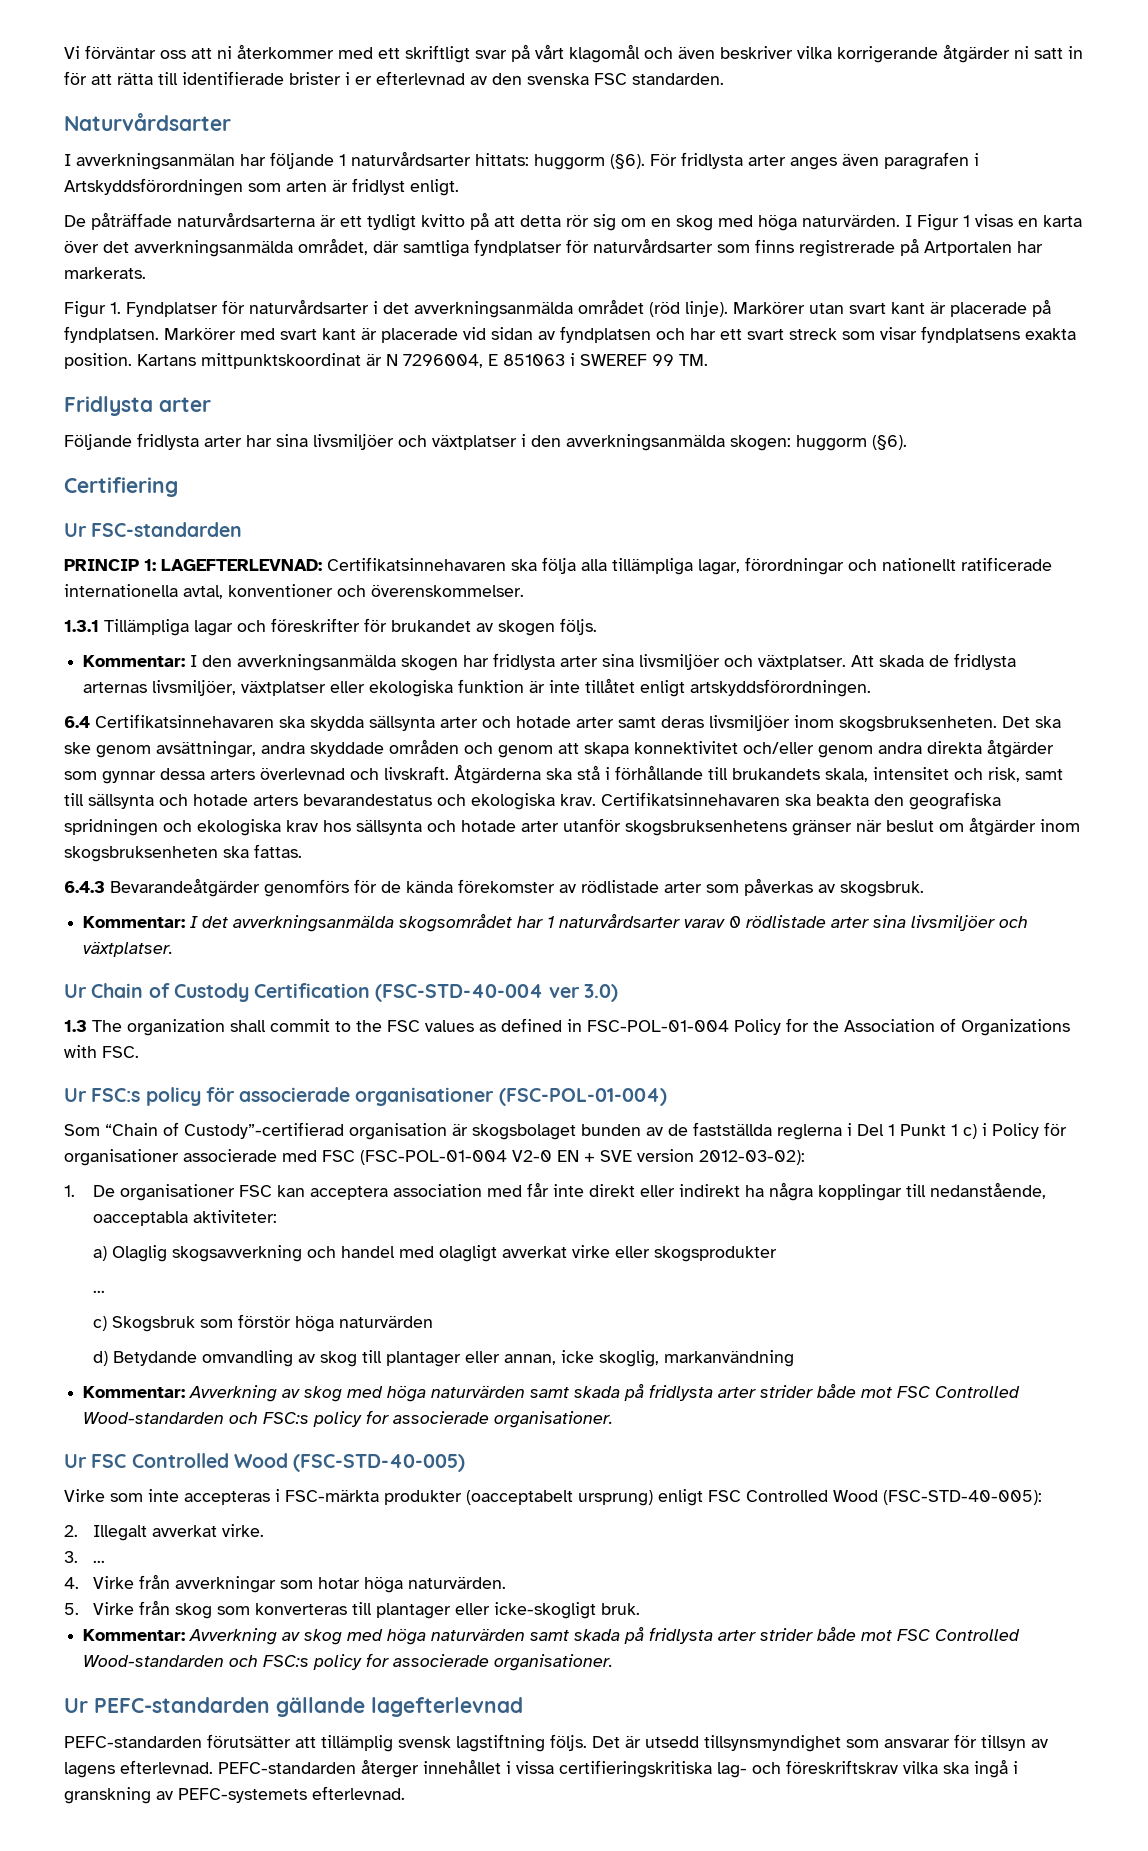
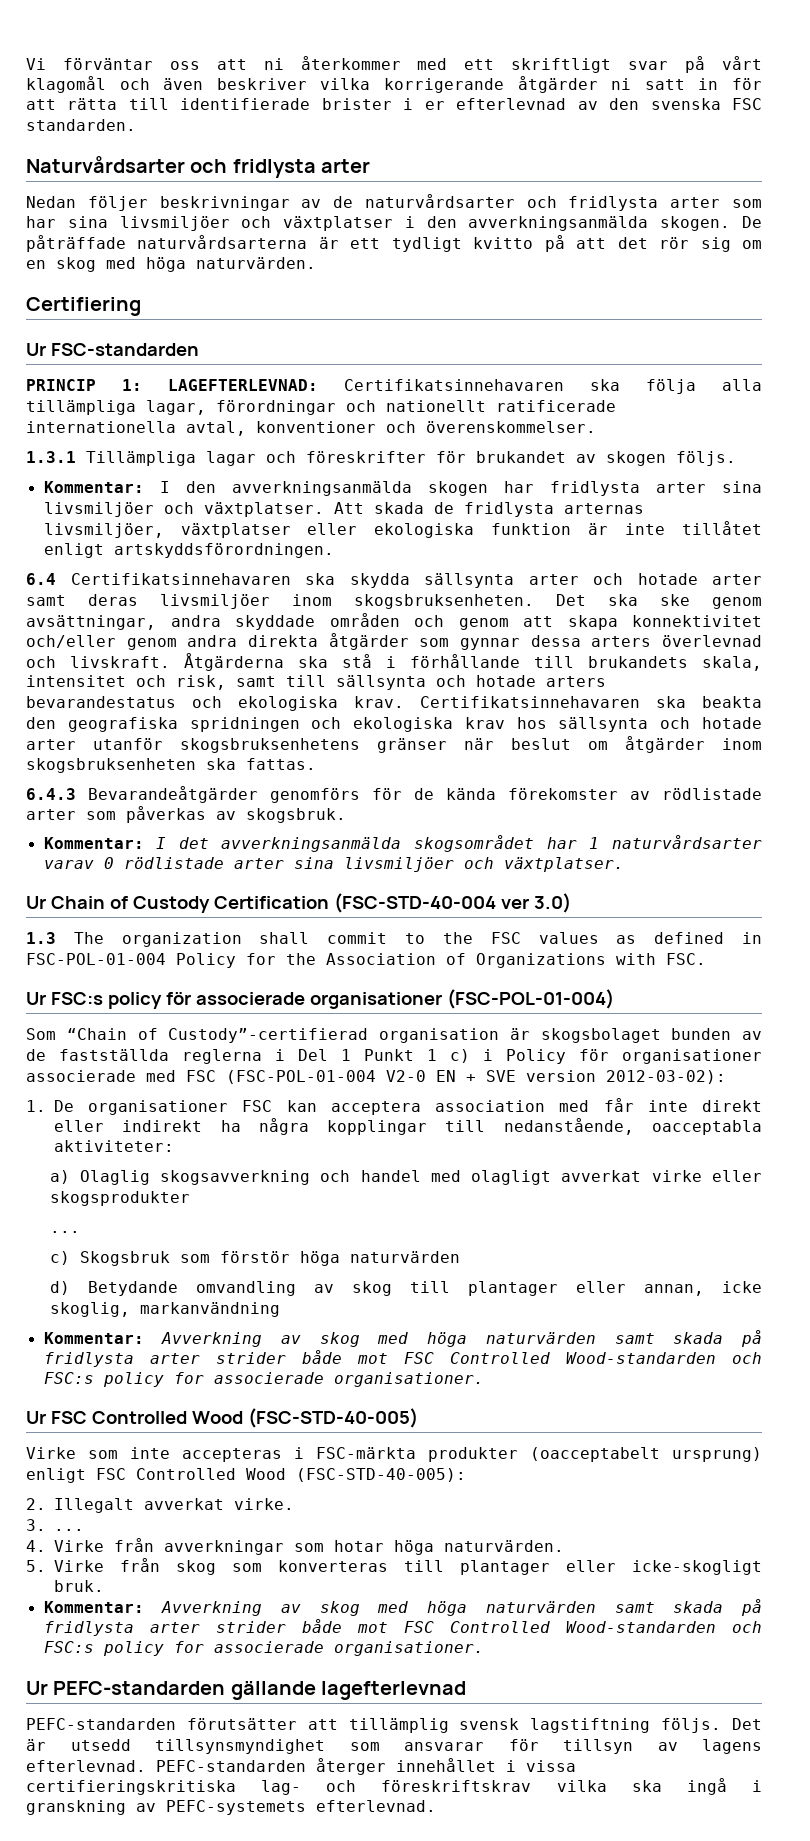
- Naturvårdsarter
- I avverkningsanmälan har följande 1 naturvårdsarter hittats: huggorm (§6). För fridlysta arter anges även paragrafen i Artskyddsförordningen som arten är fridlyst enligt.
- De påträffade naturvårdsarterna är ett tydligt kvitto på att detta rör sig om en skog med höga naturvärden. I Figur 1 visas en karta över det avverkningsanmälda området, där samtliga fyndplatser för naturvårdsarter som finns registrerade på Artportalen har markerats.
- Figur 1. Fyndplatser för naturvårdsarter i det avverkningsanmälda området (röd linje). Markörer utan svart kant är placerade på fyndplatsen. Markörer med svart kant är placerade vid sidan av fyndplatsen och har ett svart streck som visar fyndplatsens exakta position. Kartans mittpunktskoordinat är N 7296004, E 851063 i SWEREF 99 TM.
- Fridlysta arter
- Följande fridlysta arter har sina livsmiljöer och växtplatser i den avverkningsanmälda skogen: huggorm (§6).
+ Naturvårdsarter och fridlysta arter
+ Nedan följer beskrivningar av de naturvårdsarter och fridlysta arter som har sina livsmiljöer och växtplatser i den avverkningsanmälda skogen. De påträffade naturvårdsarterna är ett tydligt kvitto på att det rör sig om en skog med höga naturvärden.

